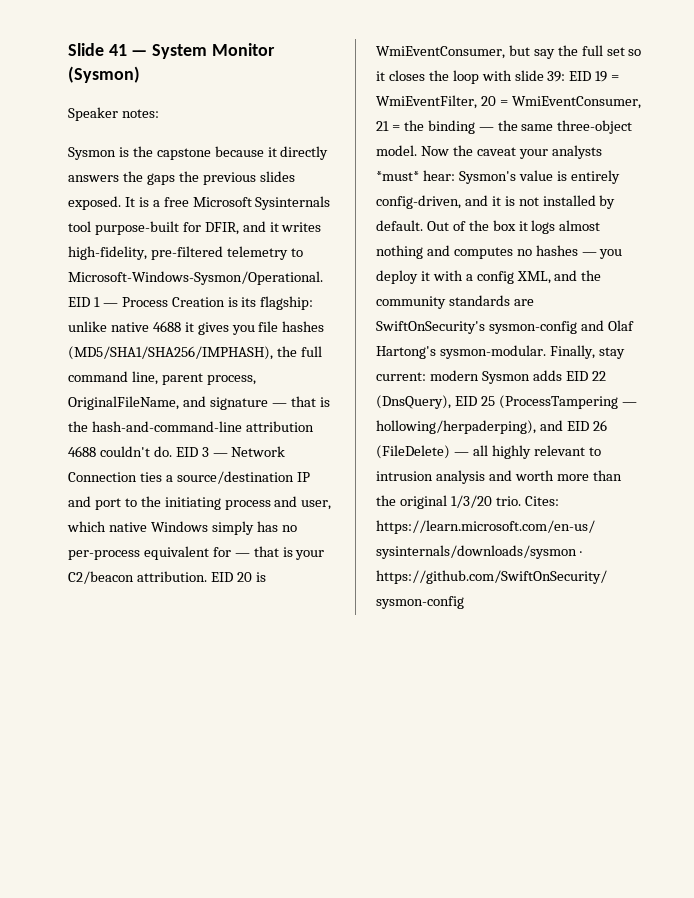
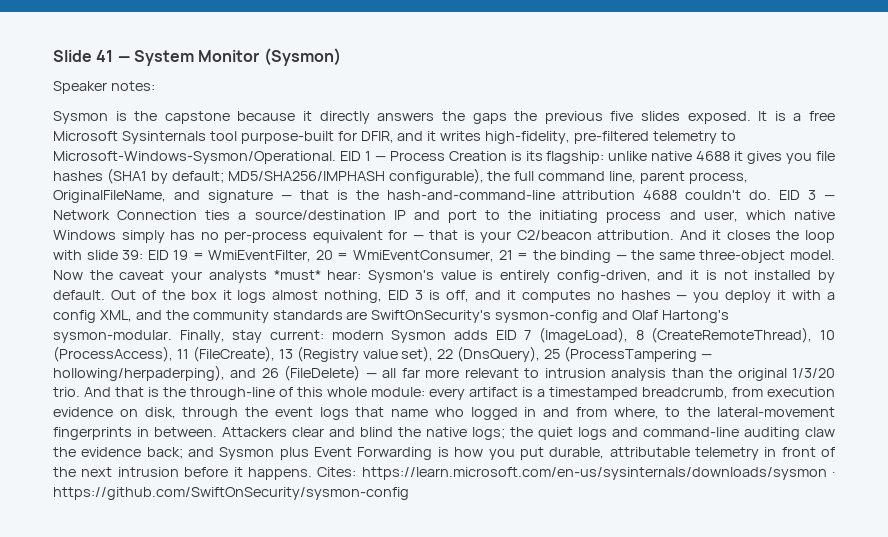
- Sysmon is the capstone because it directly answers the gaps the previous slides exposed.
+ Sysmon is the capstone because it directly answers the gaps the previous five slides exposed.
- EID 1 — Process Creation is its flagship: unlike native 4688 it gives you file hashes (MD5/SHA1/SHA256/IMPHASH), the full command line, parent process, OriginalFileName, and signature — that is the hash-and-command-line attribution 4688 couldn't do.
+ EID 1 — Process Creation is its flagship: unlike native 4688 it gives you file hashes (SHA1 by default; MD5/SHA256/IMPHASH configurable), the full command line, parent process, OriginalFileName, and signature — that is the hash-and-command-line attribution 4688 couldn't do.
- EID 20 is WmiEventConsumer, but say the full set so it closes the loop with slide 39: EID 19 = WmiEventFilter, 20 = WmiEventConsumer, 21 = the binding — the same three-object model.
+ And it closes the loop with slide 39: EID 19 = WmiEventFilter, 20 = WmiEventConsumer, 21 = the binding — the same three-object model.
- Out of the box it logs almost nothing and computes no hashes — you deploy it with a config XML, and the community standards are SwiftOnSecurity's sysmon-config and Olaf Hartong's sysmon-modular.
+ Out of the box it logs almost nothing, EID 3 is off, and it computes no hashes — you deploy it with a config XML, and the community standards are SwiftOnSecurity's sysmon-config and Olaf Hartong's sysmon-modular.
- Finally, stay current: modern Sysmon adds EID 22 (DnsQuery), EID 25 (ProcessTampering — hollowing/herpaderping), and EID 26 (FileDelete) — all highly relevant to intrusion analysis and worth more than the original 1/3/20 trio.
+ Finally, stay current: modern Sysmon adds EID 7 (ImageLoad), 8 (CreateRemoteThread), 10 (ProcessAccess), 11 (FileCreate), 13 (Registry value set), 22 (DnsQuery), 25 (ProcessTampering — hollowing/herpaderping), and 26 (FileDelete) — all far more relevant to intrusion analysis than the original 1/3/20 trio.
+ And that is the through-line of this whole module: every artifact is a timestamped breadcrumb, from execution evidence on disk, through the event logs that name who logged in and from where, to the lateral-movement fingerprints in between. Attackers clear and blind the native logs; the quiet logs and command-line auditing claw the evidence back; and Sysmon plus Event Forwarding is how you put durable, attributable telemetry in front of the next intrusion before it happens.

